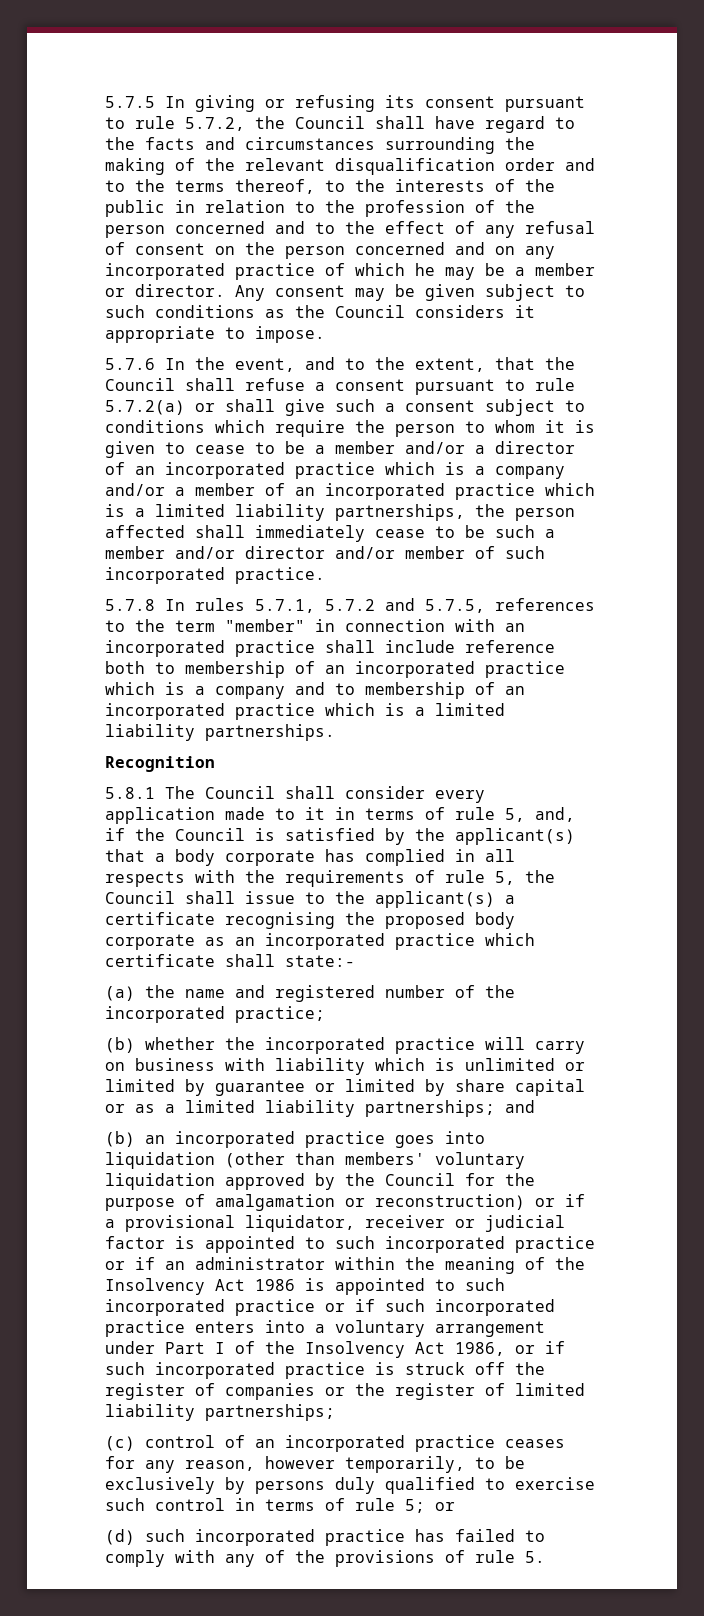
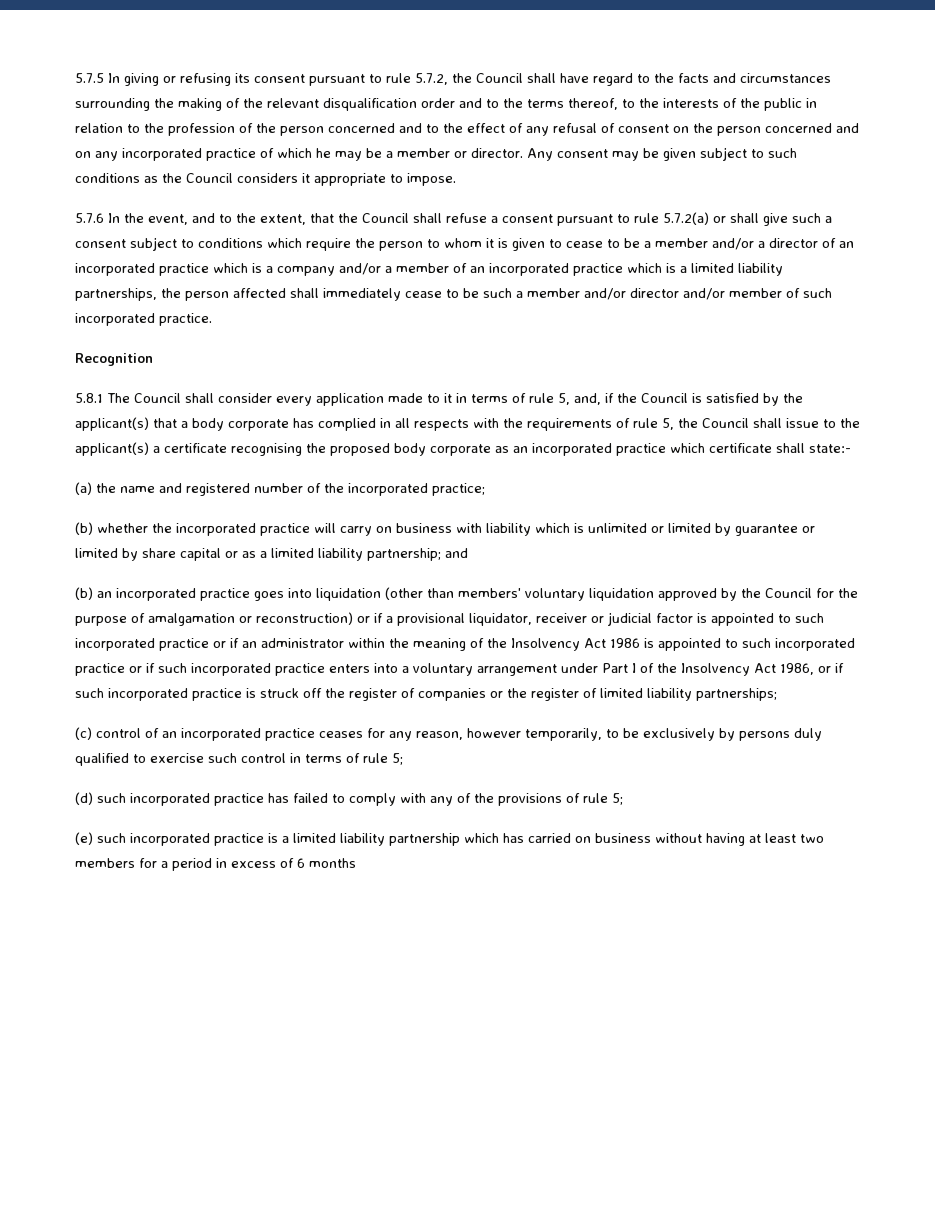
- 5.7.8 In rules 5.7.1, 5.7.2 and 5.7.5, references to the term "member" in connection with an incorporated practice shall include reference both to membership of an incorporated practice which is a company and to membership of an incorporated practice which is a limited liability partnerships.
- (b) whether the incorporated practice will carry on business with liability which is unlimited or limited by guarantee or limited by share capital or as a limited liability partnerships; and
+ (b) whether the incorporated practice will carry on business with liability which is unlimited or limited by guarantee or limited by share capital or as a limited liability partnership; and
- (c) control of an incorporated practice ceases for any reason, however temporarily, to be exclusively by persons duly qualified to exercise such control in terms of rule 5; or
+ (c) control of an incorporated practice ceases for any reason, however temporarily, to be exclusively by persons duly qualified to exercise such control in terms of rule 5;
- (d) such incorporated practice has failed to comply with any of the provisions of rule 5.
+ (d) such incorporated practice has failed to comply with any of the provisions of rule 5;
+ (e) such incorporated practice is a limited liability partnership which has carried on business without having at least two members for a period in excess of 6 months

